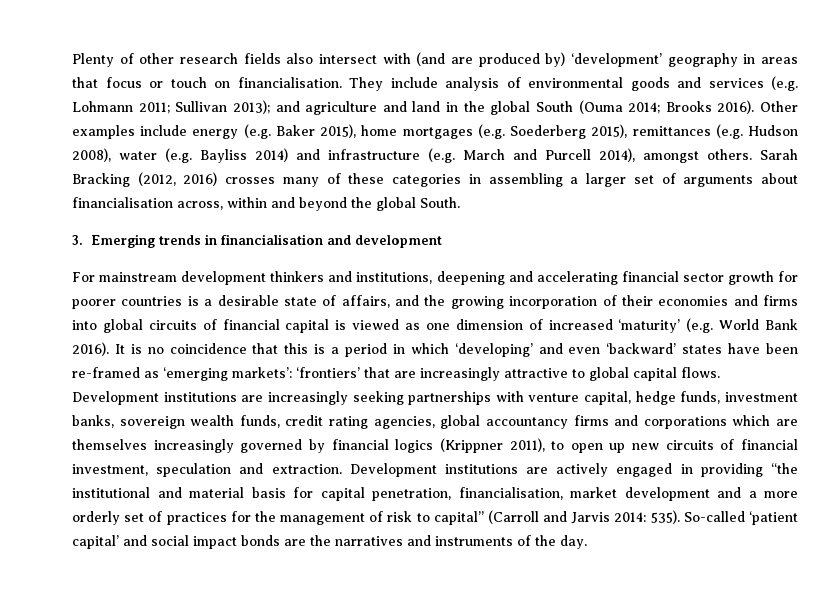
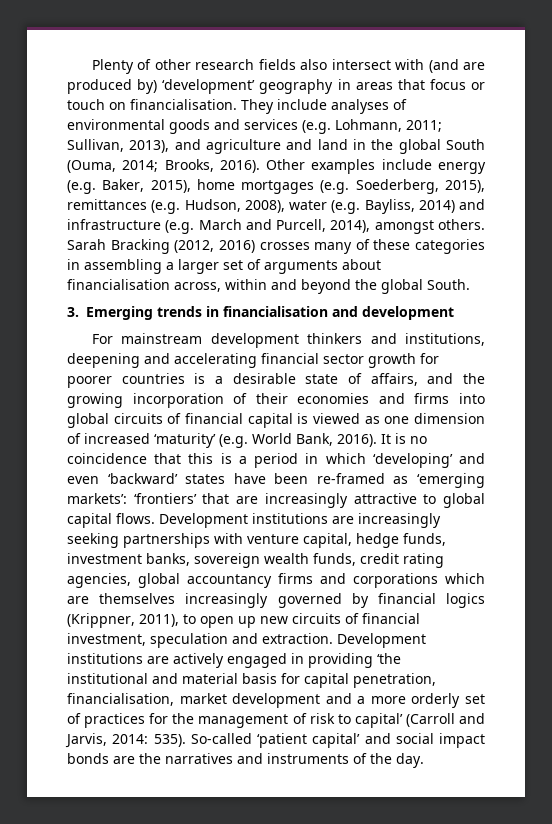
- They include analysis of environmental goods and services (e.g. Lohmann 2011; Sullivan 2013); and agriculture and land in the global South (Ouma 2014; Brooks 2016).
+ They include analyses of environmental goods and services (e.g. Lohmann, 2011; Sullivan, 2013), and agriculture and land in the global South (Ouma, 2014; Brooks, 2016).
- Other examples include energy (e.g. Baker 2015), home mortgages (e.g. Soederberg 2015), remittances (e.g. Hudson 2008), water (e.g. Bayliss 2014) and infrastructure (e.g. March and Purcell 2014), amongst others.
+ Other examples include energy (e.g. Baker, 2015), home mortgages (e.g. Soederberg, 2015), remittances (e.g. Hudson, 2008), water (e.g. Bayliss, 2014) and infrastructure (e.g. March and Purcell, 2014), amongst others.
- For mainstream development thinkers and institutions, deepening and accelerating financial sector growth for poorer countries is a desirable state of affairs, and the growing incorporation of their economies and firms into global circuits of financial capital is viewed as one dimension of increased ‘maturity’ (e.g. World Bank 2016).
+ For mainstream development thinkers and institutions, deepening and accelerating financial sector growth for poorer countries is a desirable state of affairs, and the growing incorporation of their economies and firms into global circuits of financial capital is viewed as one dimension of increased ‘maturity’ (e.g. World Bank, 2016).
- Development institutions are increasingly seeking partnerships with venture capital, hedge funds, investment banks, sovereign wealth funds, credit rating agencies, global accountancy firms and corporations which are themselves increasingly governed by financial logics (Krippner 2011), to open up new circuits of financial investment, speculation and extraction.
+ Development institutions are increasingly seeking partnerships with venture capital, hedge funds, investment banks, sovereign wealth funds, credit rating agencies, global accountancy firms and corporations which are themselves increasingly governed by financial logics (Krippner, 2011), to open up new circuits of financial investment, speculation and extraction.
- Development institutions are actively engaged in providing “the institutional and material basis for capital penetration, financialisation, market development and a more orderly set of practices for the management of risk to capital” (Carroll and Jarvis 2014: 535).
+ Development institutions are actively engaged in providing ‘the institutional and material basis for capital penetration, financialisation, market development and a more orderly set of practices for the management of risk to capital’ (Carroll and Jarvis, 2014: 535).

